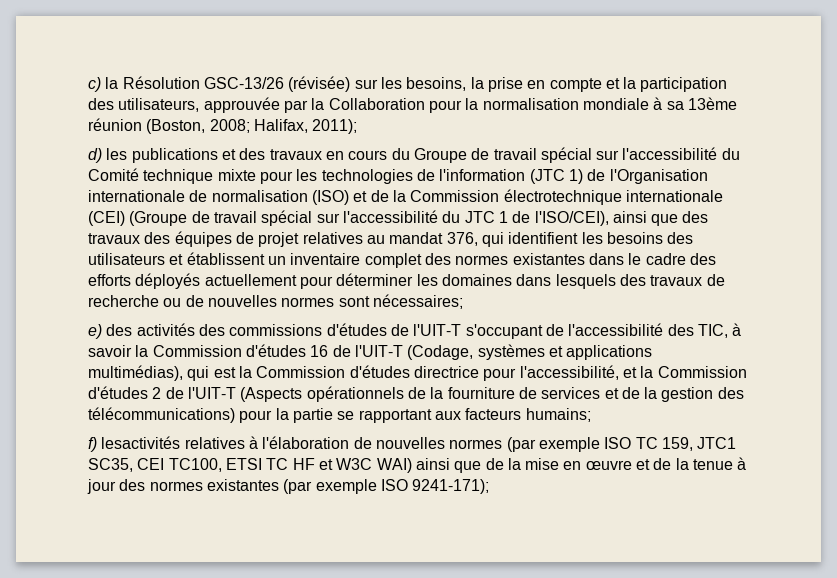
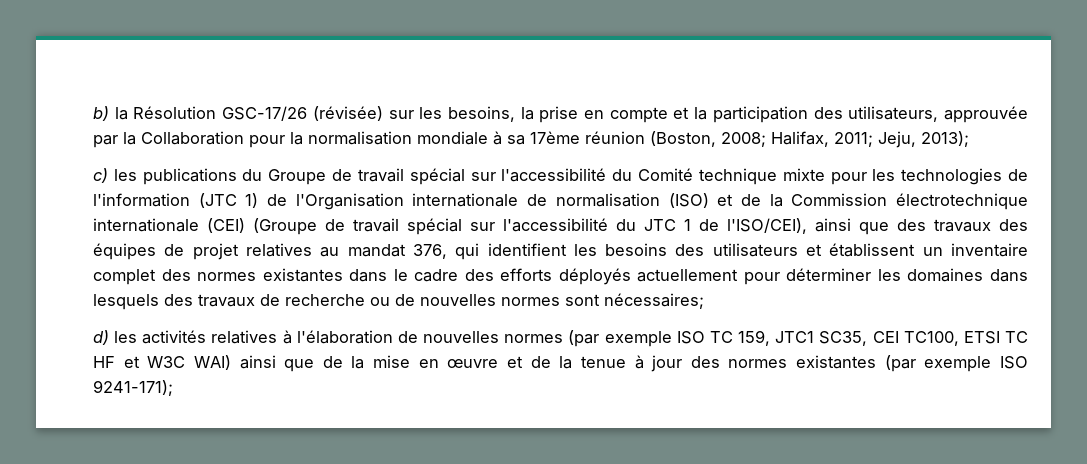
- c) la Résolution GSC-13/26 (révisée) sur les besoins, la prise en compte et la participation des utilisateurs, approuvée par la Collaboration pour la normalisation mondiale à sa 13ème réunion (Boston, 2008;
+ b) la Résolution GSC-17/26 (révisée) sur les besoins, la prise en compte et la participation des utilisateurs, approuvée par la Collaboration pour la normalisation mondiale à sa 17ème réunion (Boston, 2008;
- Halifax, 2011);
- d) les publications et des travaux en cours du Groupe de travail spécial sur l'accessibilité du Comité technique mixte pour les technologies de l'information (JTC 1) de l'Organisation internationale de normalisation (ISO) et de la Commission électrotechnique internationale (CEI) (Groupe de travail spécial sur l'accessibilité du JTC 1 de l'ISO/CEI), ainsi que des travaux des équipes de projet relatives au mandat 376, qui identifient les besoins des utilisateurs et établissent un inventaire complet des normes existantes dans le cadre des efforts déployés actuellement pour déterminer les domaines dans lesquels des travaux de recherche ou de nouvelles normes sont nécessaires;
+ Halifax, 2011; Jeju, 2013);
+ c) les publications du Groupe de travail spécial sur l'accessibilité du Comité technique mixte pour les technologies de l'information (JTC 1) de l'Organisation internationale de normalisation (ISO) et de la Commission électrotechnique internationale (CEI) (Groupe de travail spécial sur l'accessibilité du JTC 1 de l'ISO/CEI), ainsi que des travaux des équipes de projet relatives au mandat 376, qui identifient les besoins des utilisateurs et établissent un inventaire complet des normes existantes dans le cadre des efforts déployés actuellement pour déterminer les domaines dans lesquels des travaux de recherche ou de nouvelles normes sont nécessaires;
- e) des activités des commissions d'études de l'UIT-T s'occupant de l'accessibilité des TIC, à savoir la Commission d'études 16 de l'UIT-T (Codage, systèmes et applications multimédias), qui est la Commission d'études directrice pour l'accessibilité, et la Commission d'études 2 de l'UIT-T (Aspects opérationnels de la fourniture de services et de la gestion des télécommunications) pour la partie se rapportant aux facteurs humains;
- f) lesactivités relatives à l'élaboration de nouvelles normes (par exemple ISO TC 159, JTC1 SC35, CEI TC100, ETSI TC HF et W3C WAI) ainsi que de la mise en œuvre et de la tenue à jour des normes existantes (par exemple ISO 9241-171);
+ d) les activités relatives à l'élaboration de nouvelles normes (par exemple ISO TC 159, JTC1 SC35, CEI TC100, ETSI TC HF et W3C WAI) ainsi que de la mise en œuvre et de la tenue à jour des normes existantes (par exemple ISO 9241-171);

